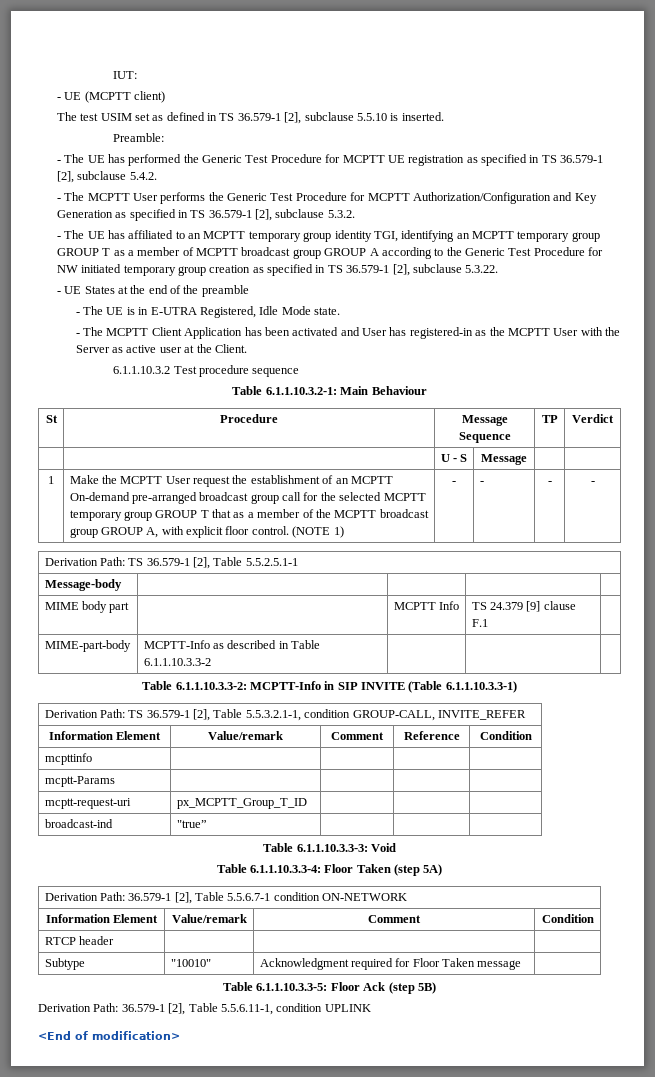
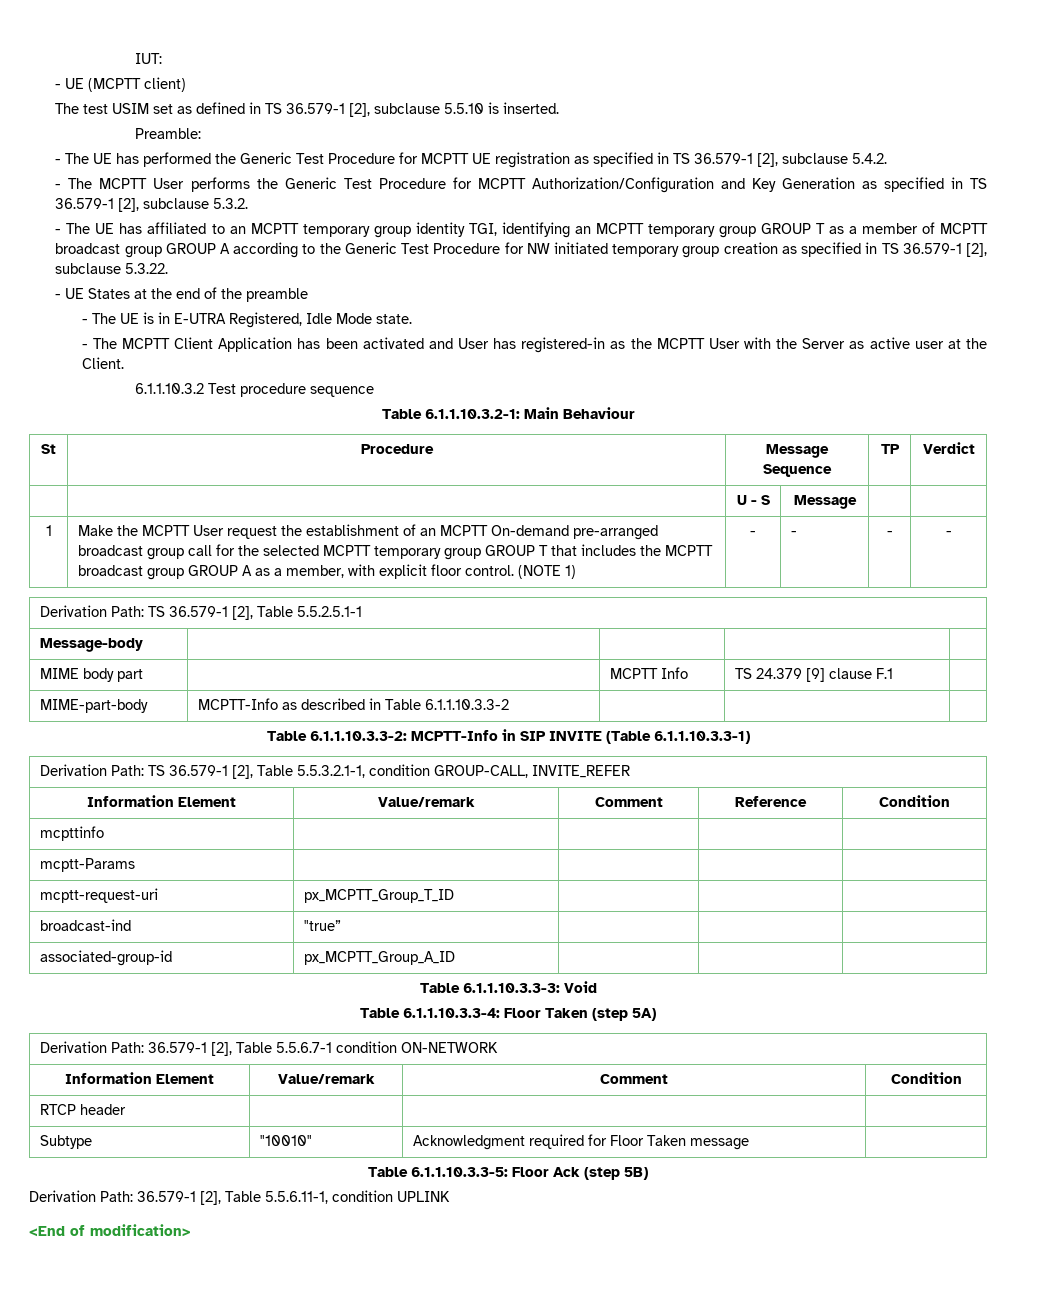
- Make the MCPTT User request the establishment of an MCPTT On-demand pre-arranged broadcast group call for the selected MCPTT temporary group GROUP T that as a member of the MCPTT broadcast group GROUP A, with explicit floor control.
+ Make the MCPTT User request the establishment of an MCPTT On-demand pre-arranged broadcast group call for the selected MCPTT temporary group GROUP T that includes the MCPTT broadcast group GROUP A as a member, with explicit floor control.
+ associated-group-id | px_MCPTT_Group_A_ID | | |

